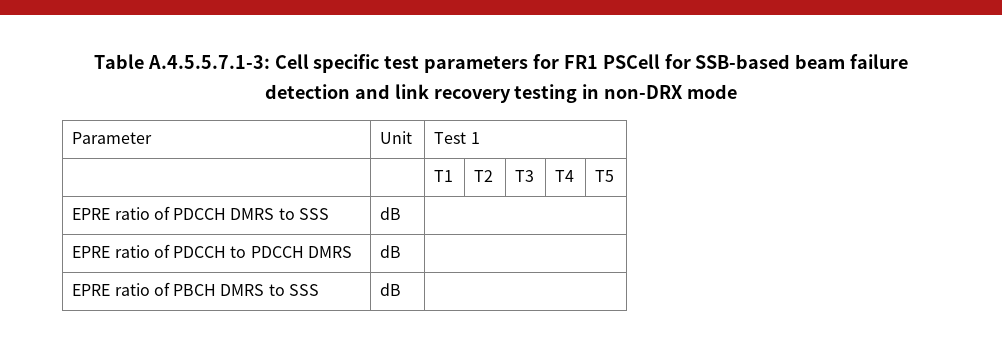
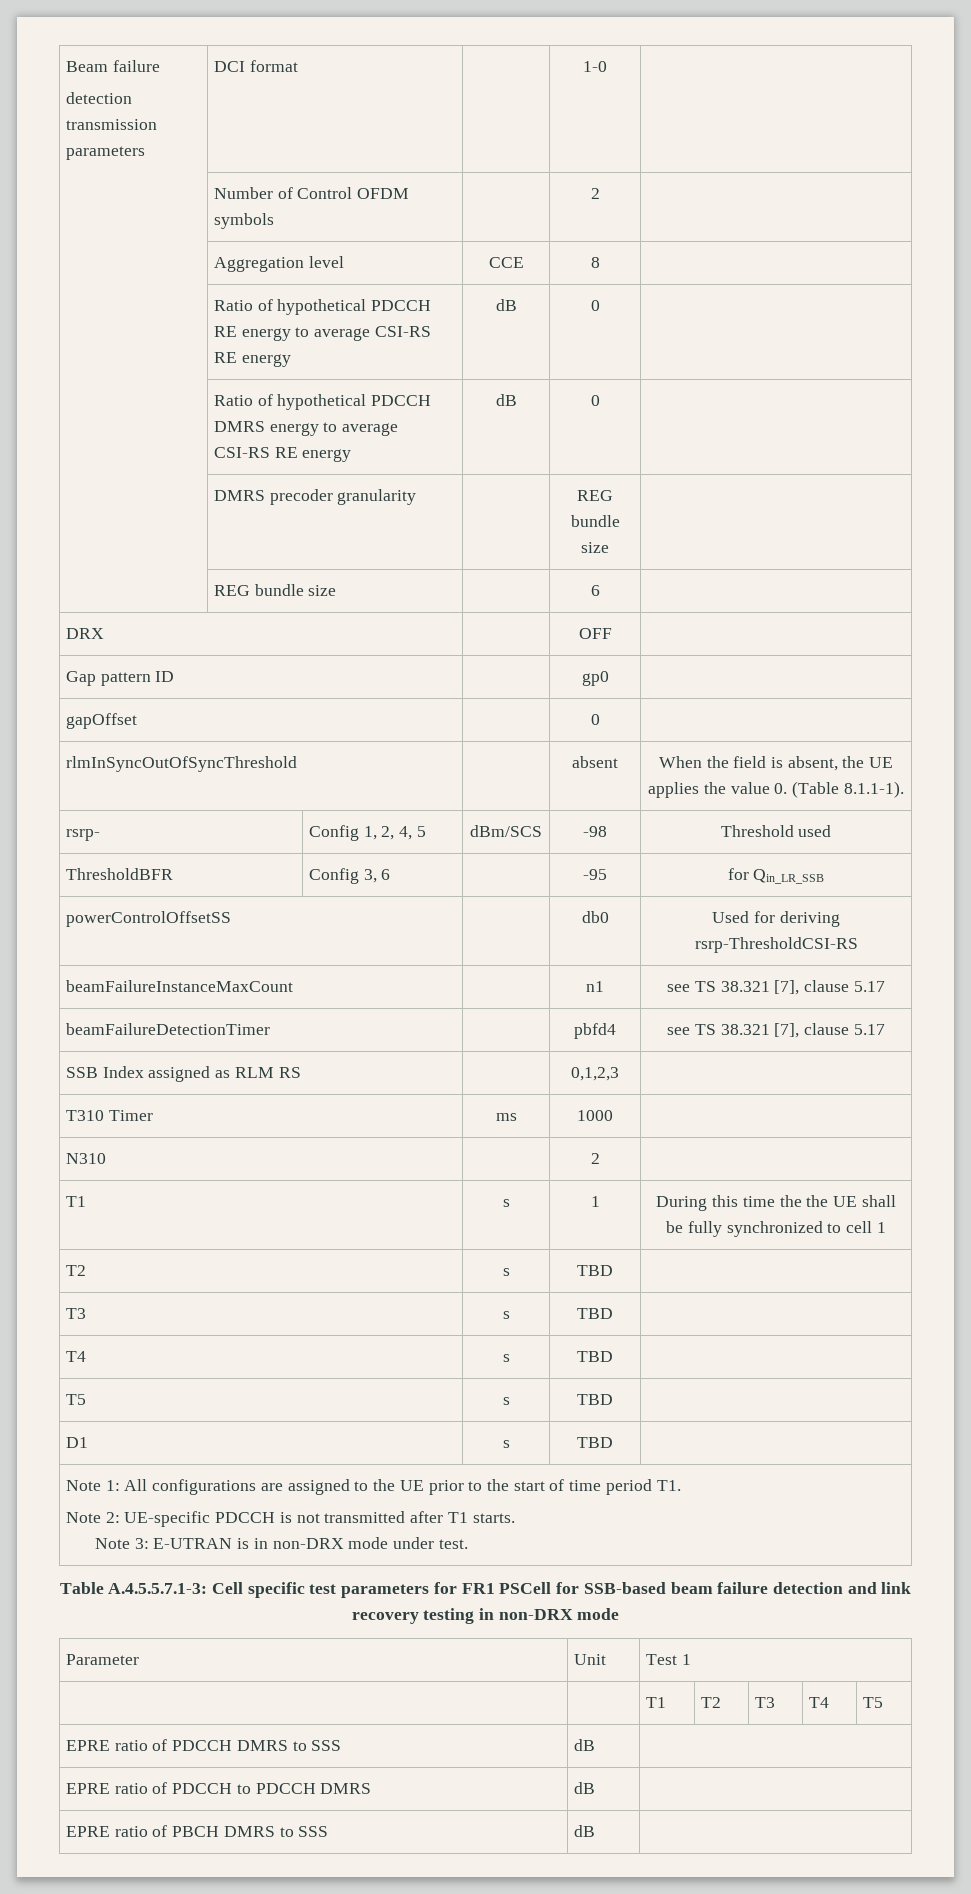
+ Beam failure
+ detection transmission parameters | DCI format | | 1-0 |
+ | Number of Control OFDM symbols | | 2 |
+ | Aggregation level | CCE | 8 |
+ | Ratio of hypothetical PDCCH RE energy to average CSI-RS RE energy | dB | 0 |
+ | Ratio of hypothetical PDCCH DMRS energy to average CSI-RS RE energy | dB | 0 |
+ | DMRS precoder granularity | | REG bundle size |
+ | REG bundle size | | 6 |
+ DRX | | OFF |
+ Gap pattern ID | | gp0 |
+ gapOffset | | 0 |
+ rlmInSyncOutOfSyncThreshold | | absent | When the field is absent, the UE applies the value 0. (Table 8.1.1-1).
+ rsrp- | Config 1, 2, 4, 5 | dBm/SCS | -98 | Threshold used
+ ThresholdBFR | Config 3, 6 | | -95 | for Qin_LR_SSB
+ powerControlOffsetSS | | db0 | Used for deriving rsrp-ThresholdCSI-RS
+ beamFailureInstanceMaxCount | | n1 | see TS 38.321 [7], clause 5.17
+ beamFailureDetectionTimer | | pbfd4 | see TS 38.321 [7], clause 5.17
+ SSB Index assigned as RLM RS | | 0,1,2,3 |
+ T310 Timer | ms | 1000 |
+ N310 | | 2 |
+ T1 | s | 1 | During this time the the UE shall be fully synchronized to cell 1
+ T2 | s | TBD |
+ T3 | s | TBD |
+ T4 | s | TBD |
+ T5 | s | TBD |
+ D1 | s | TBD |
+ Note 1: All configurations are assigned to the UE prior to the start of time period T1.
+ Note 2: UE-specific PDCCH is not transmitted after T1 starts.
+ Note 3: E-UTRAN is in non-DRX mode under test.

